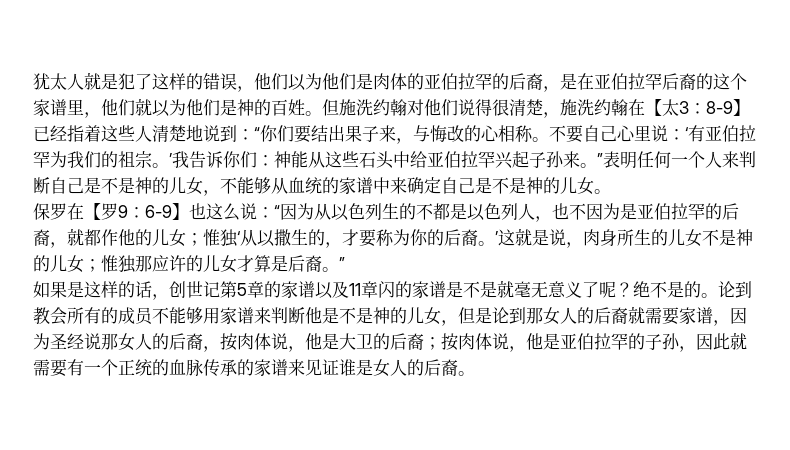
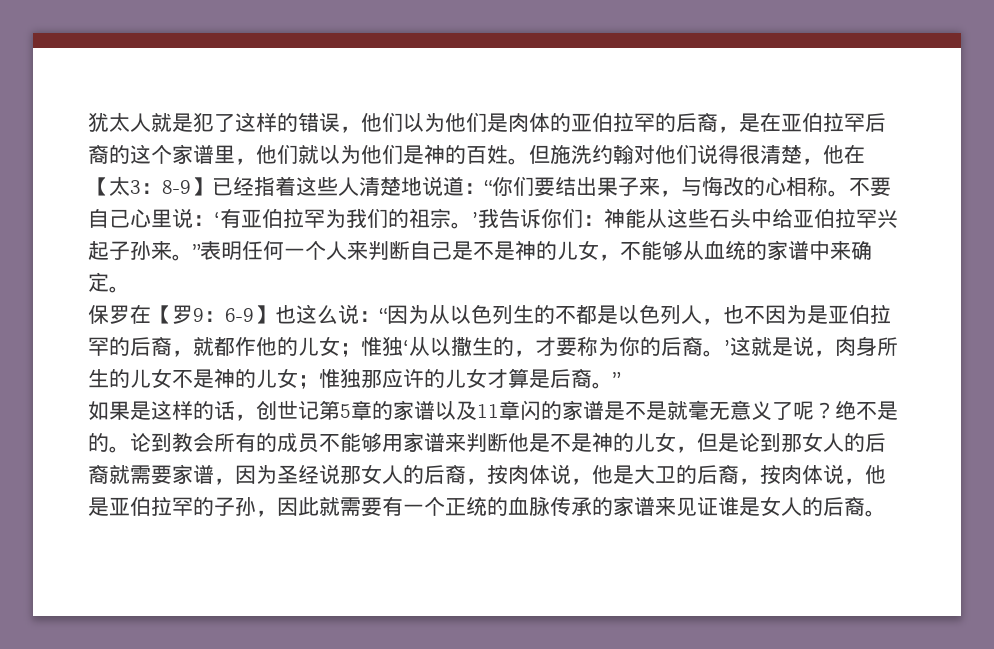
- 但施洗约翰对他们说得很清楚，施洗约翰在【太3：8-9】已经指着这些人清楚地说到：“你们要结出果子来，与悔改的心相称。
+ 但施洗约翰对他们说得很清楚，他在【太3：8-9】已经指着这些人清楚地说道：“你们要结出果子来，与悔改的心相称。
- 不要自己心里说：‘有亚伯拉罕为我们的祖宗。’我告诉你们：神能从这些石头中给亚伯拉罕兴起子孙来。”表明任何一个人来判断自己是不是神的儿女，不能够从血统的家谱中来确定自己是不是神的儿女。
+ 不要自己心里说：‘有亚伯拉罕为我们的祖宗。’我告诉你们：神能从这些石头中给亚伯拉罕兴起子孙来。”表明任何一个人来判断自己是不是神的儿女，不能够从血统的家谱中来确定。
- 论到教会所有的成员不能够用家谱来判断他是不是神的儿女，但是论到那女人的后裔就需要家谱，因为圣经说那女人的后裔，按肉体说，他是大卫的后裔；按肉体说，他是亚伯拉罕的子孙，因此就需要有一个正统的血脉传承的家谱来见证谁是女人的后裔。
+ 论到教会所有的成员不能够用家谱来判断他是不是神的儿女，但是论到那女人的后裔就需要家谱，因为圣经说那女人的后裔，按肉体说，他是大卫的后裔，按肉体说，他是亚伯拉罕的子孙，因此就需要有一个正统的血脉传承的家谱来见证谁是女人的后裔。

